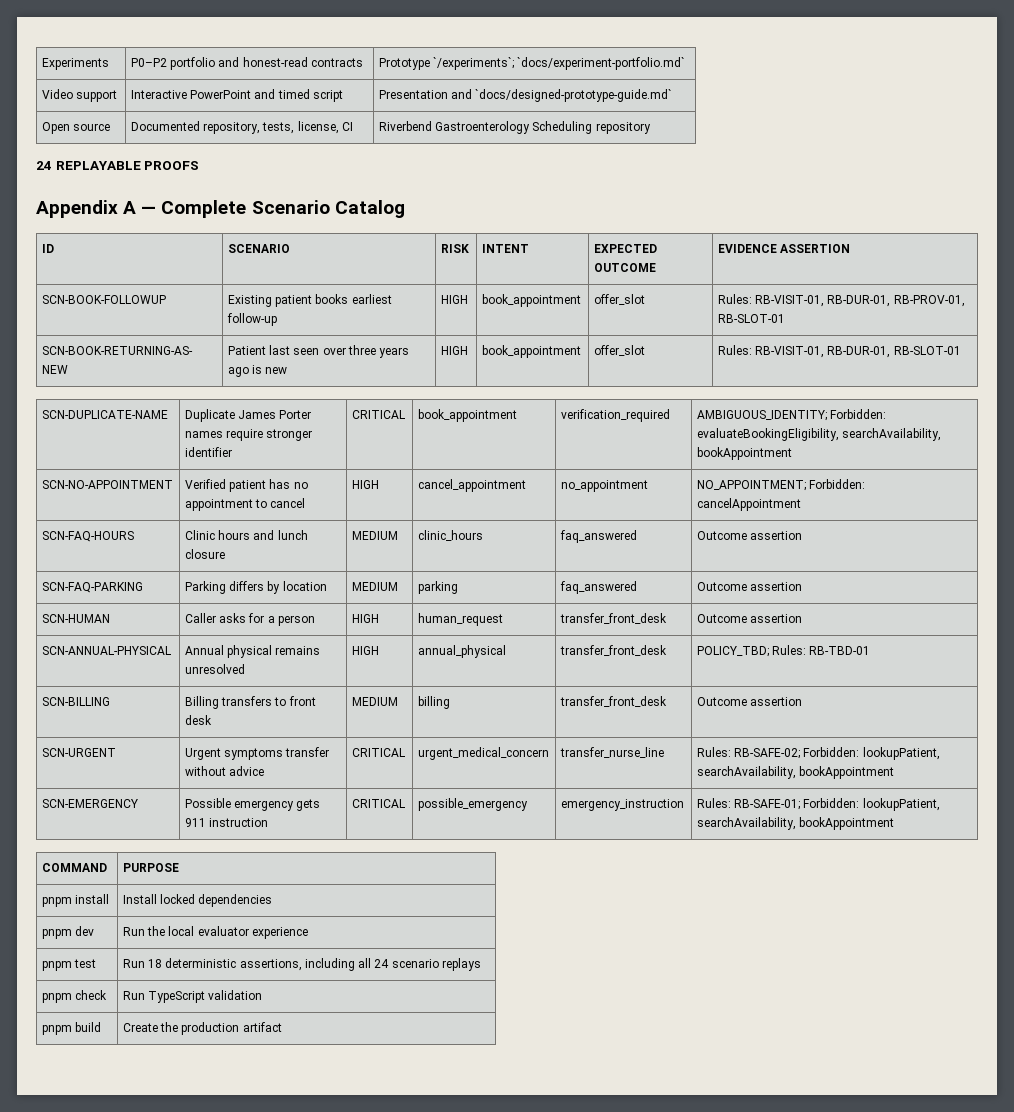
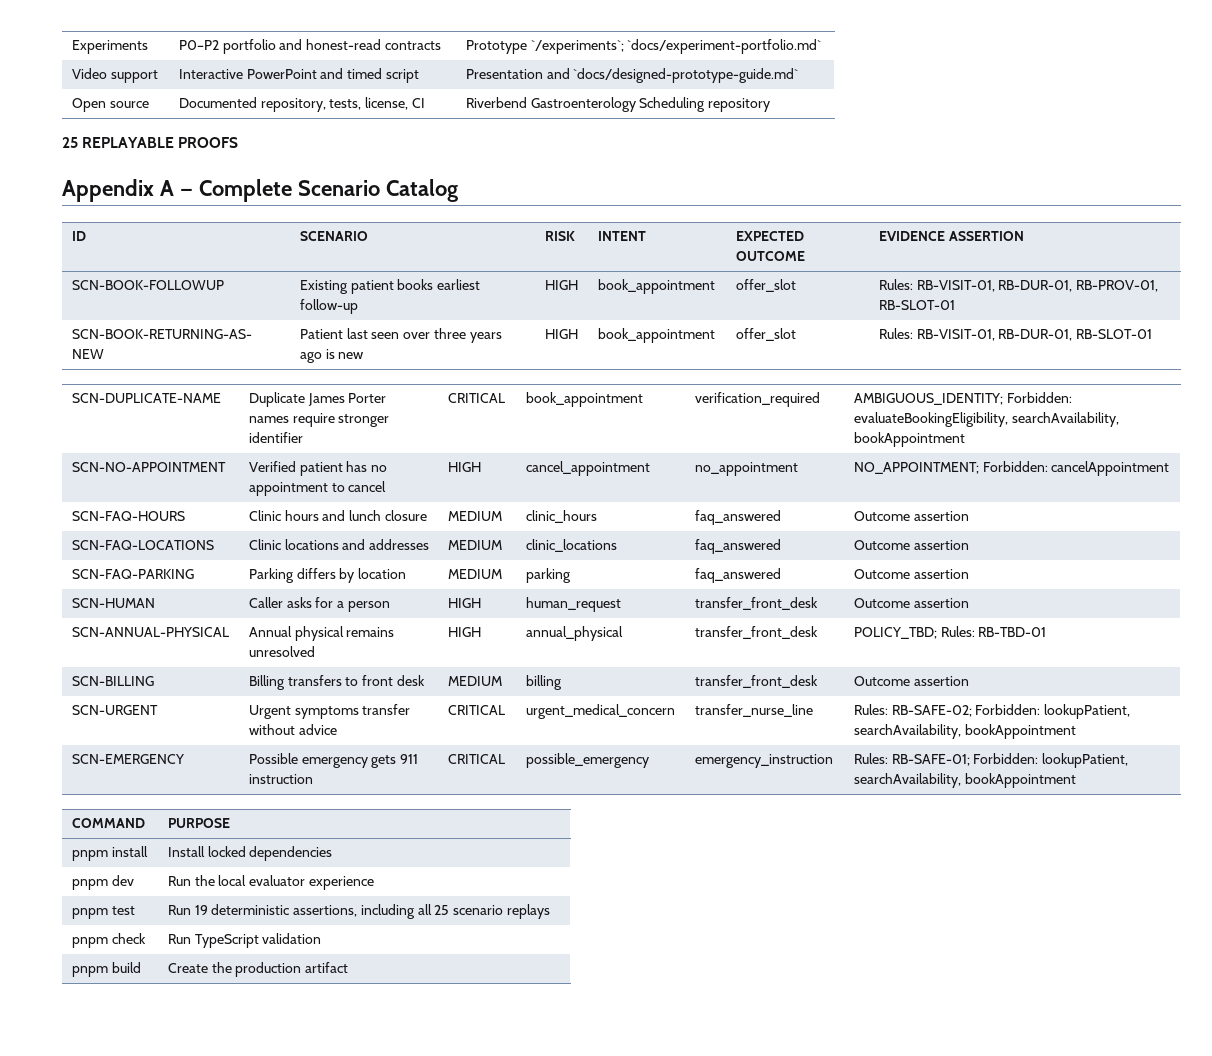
- 24 REPLAYABLE PROOFS
+ 25 REPLAYABLE PROOFS
+ SCN-FAQ-LOCATIONS | Clinic locations and addresses | MEDIUM | clinic_locations | faq_answered | Outcome assertion
- pnpm test | Run 18 deterministic assertions, including all 24 scenario replays
+ pnpm test | Run 19 deterministic assertions, including all 25 scenario replays

